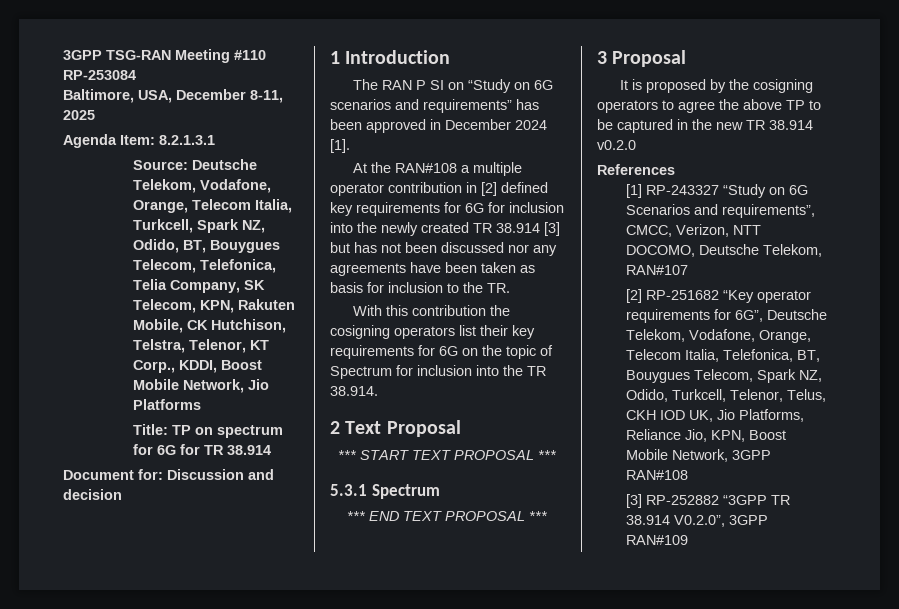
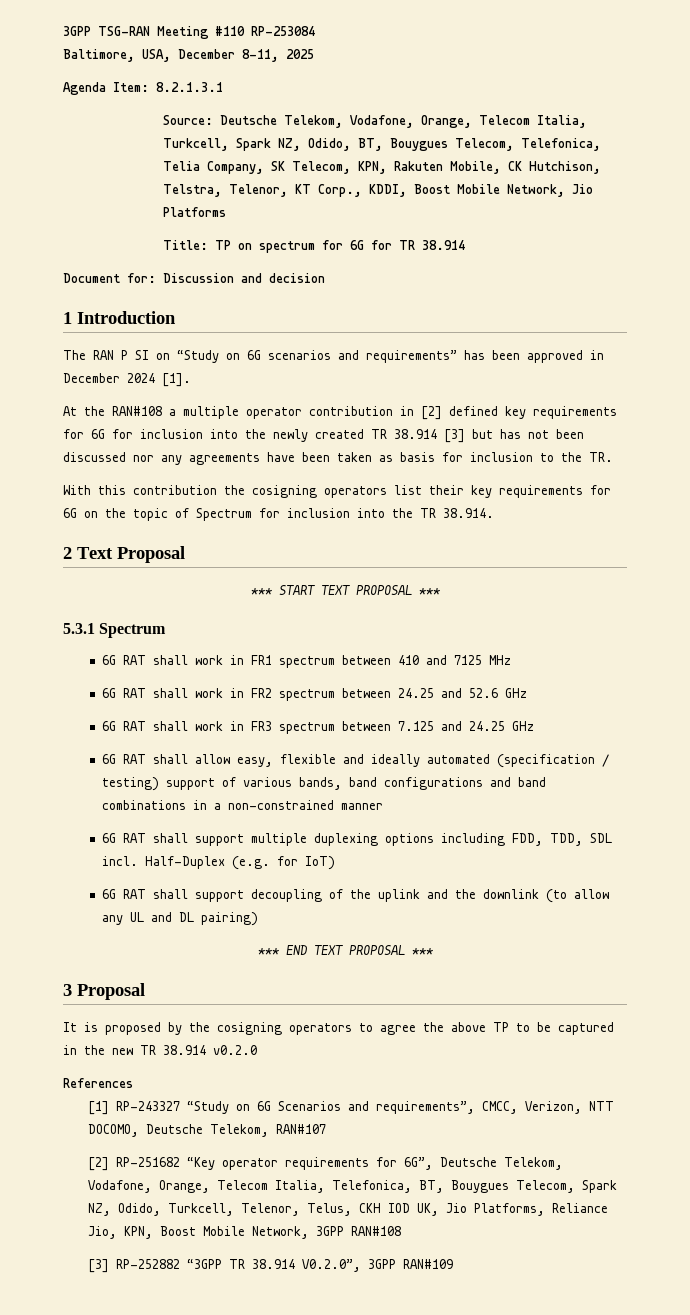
+ 6G RAT shall work in FR1 spectrum between 410 and 7125 MHz
+ 6G RAT shall work in FR2 spectrum between 24.25 and 52.6 GHz
+ 6G RAT shall work in FR3 spectrum between 7.125 and 24.25 GHz
+ 6G RAT shall allow easy, flexible and ideally automated (specification / testing) support of various bands, band configurations and band combinations in a non-constrained manner
+ 6G RAT shall support multiple duplexing options including FDD, TDD, SDL incl. Half-Duplex (e.g. for IoT)
+ 6G RAT shall support decoupling of the uplink and the downlink (to allow any UL and DL pairing)

